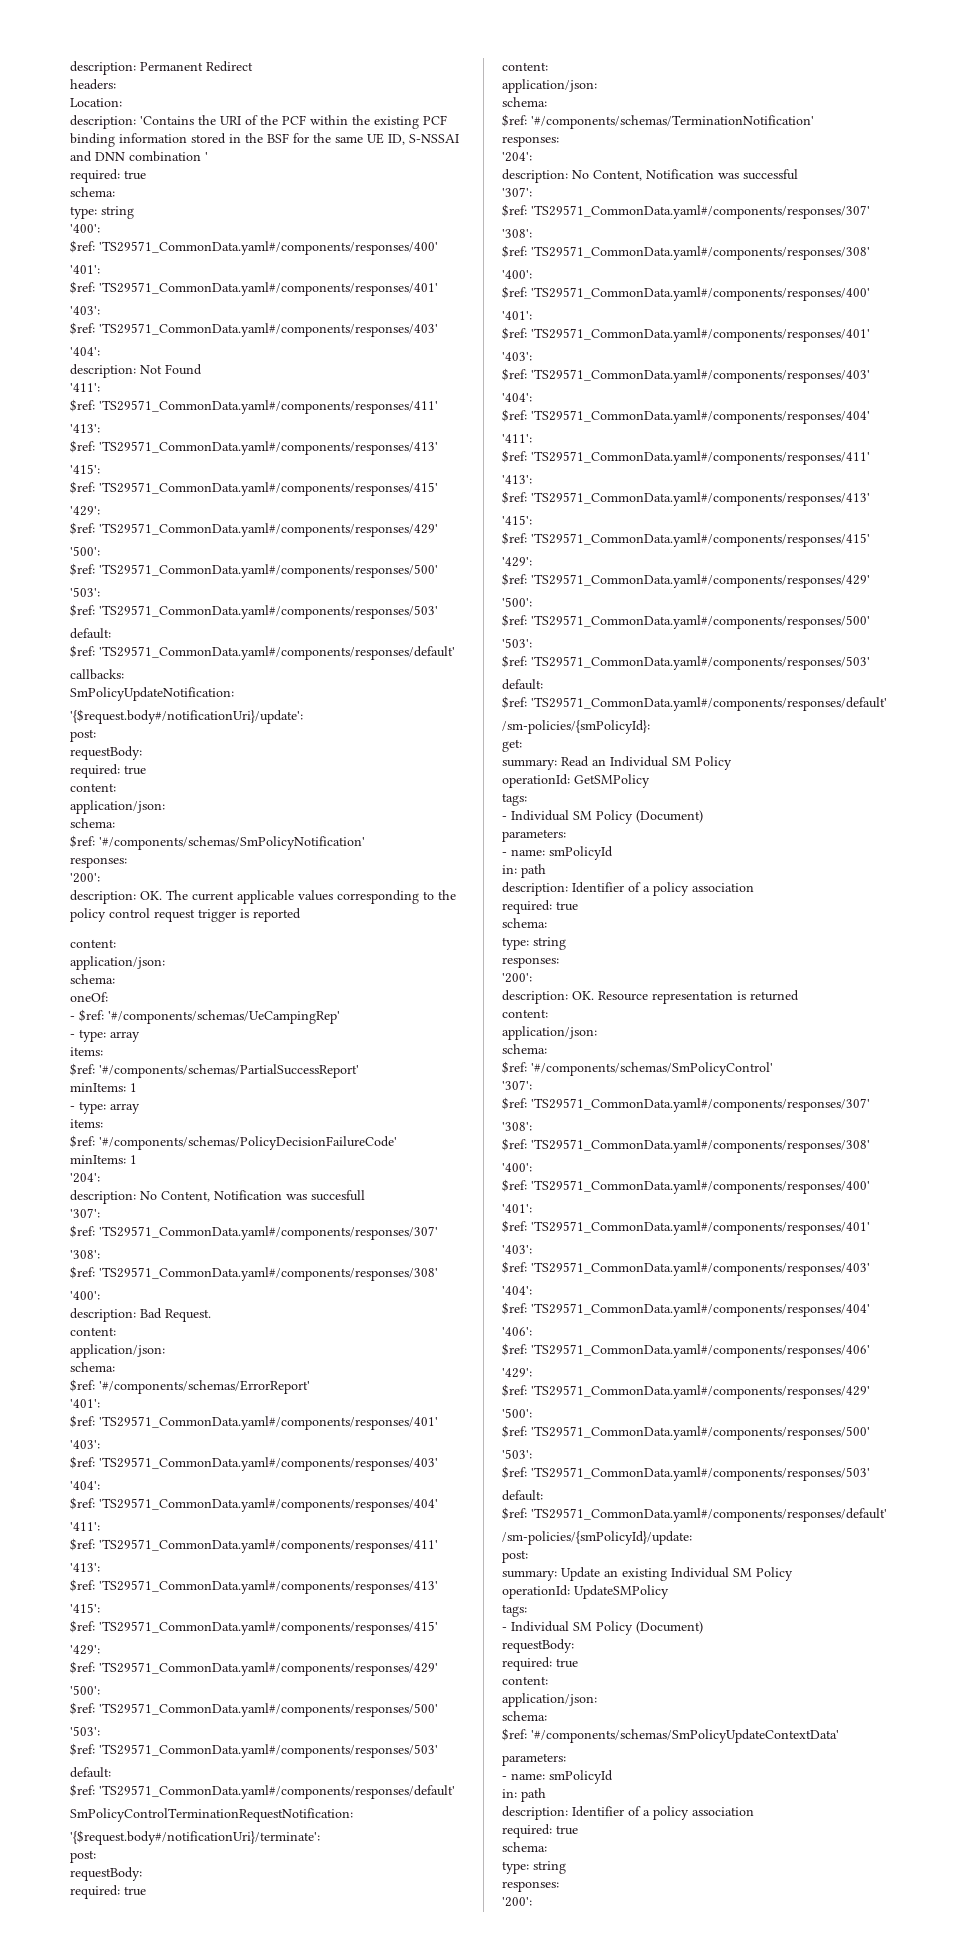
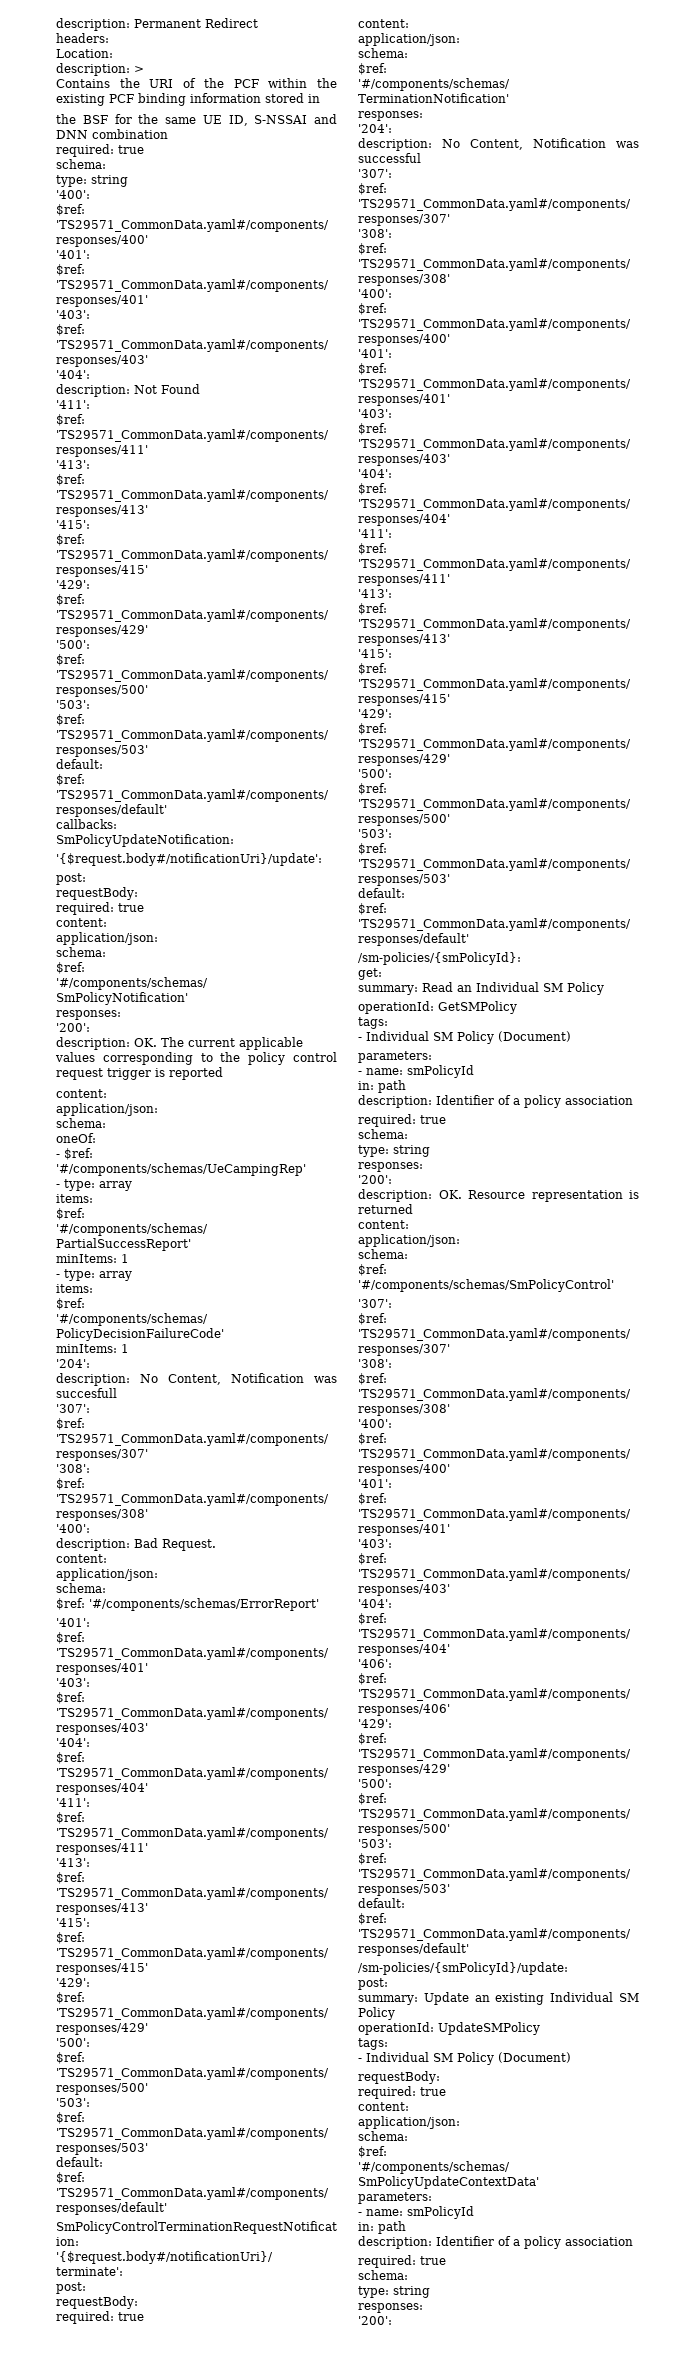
- description: 'Contains the URI of the PCF within the existing PCF binding information stored in the BSF for the same UE ID, S-NSSAI and DNN combination '
+ description: >
+ Contains the URI of the PCF within the existing PCF binding information stored in
+ the BSF for the same UE ID, S-NSSAI and DNN combination

